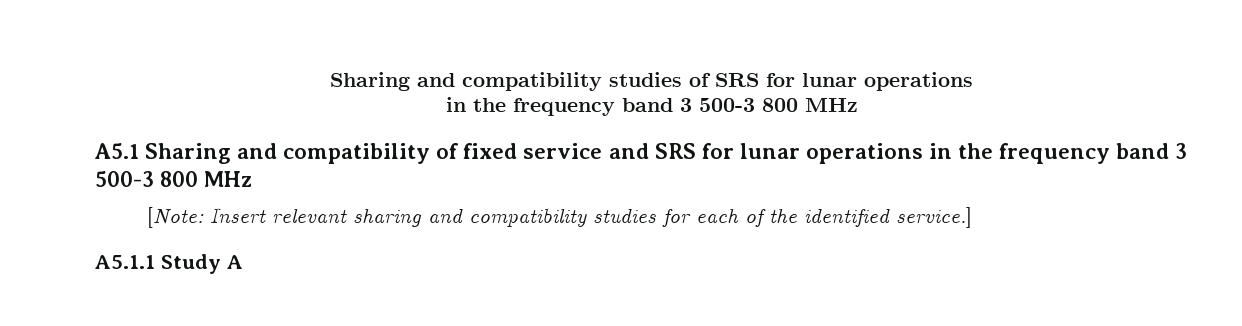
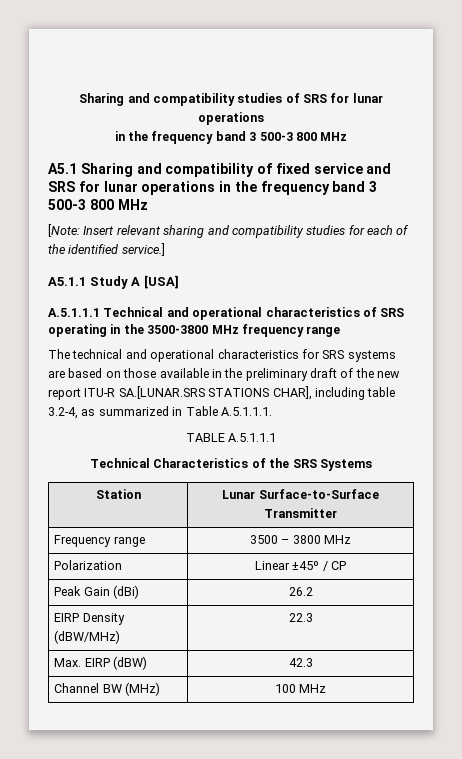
- A5.1.1 Study A
+ A5.1.1 Study A [USA]
+ A.5.1.1.1 Technical and operational characteristics of SRS operating in the 3500-3800 MHz frequency range
+ The technical and operational characteristics for SRS systems are based on those available in the preliminary draft of the new report ITU-R SA.[LUNAR.SRS STATIONS CHAR], including table 3.2-4, as summarized in Table A.5.1.1.1.
+ TABLE A.5.1.1.1
+ Technical Characteristics of the SRS Systems
+ Station | Lunar Surface-to-Surface Transmitter
+ Frequency range | 3500 – 3800 MHz
+ Polarization | Linear ±45º / CP
+ Peak Gain (dBi) | 26.2
+ EIRP Density (dBW/MHz) | 22.3
+ Max. EIRP (dBW) | 42.3
+ Channel BW (MHz) | 100 MHz

